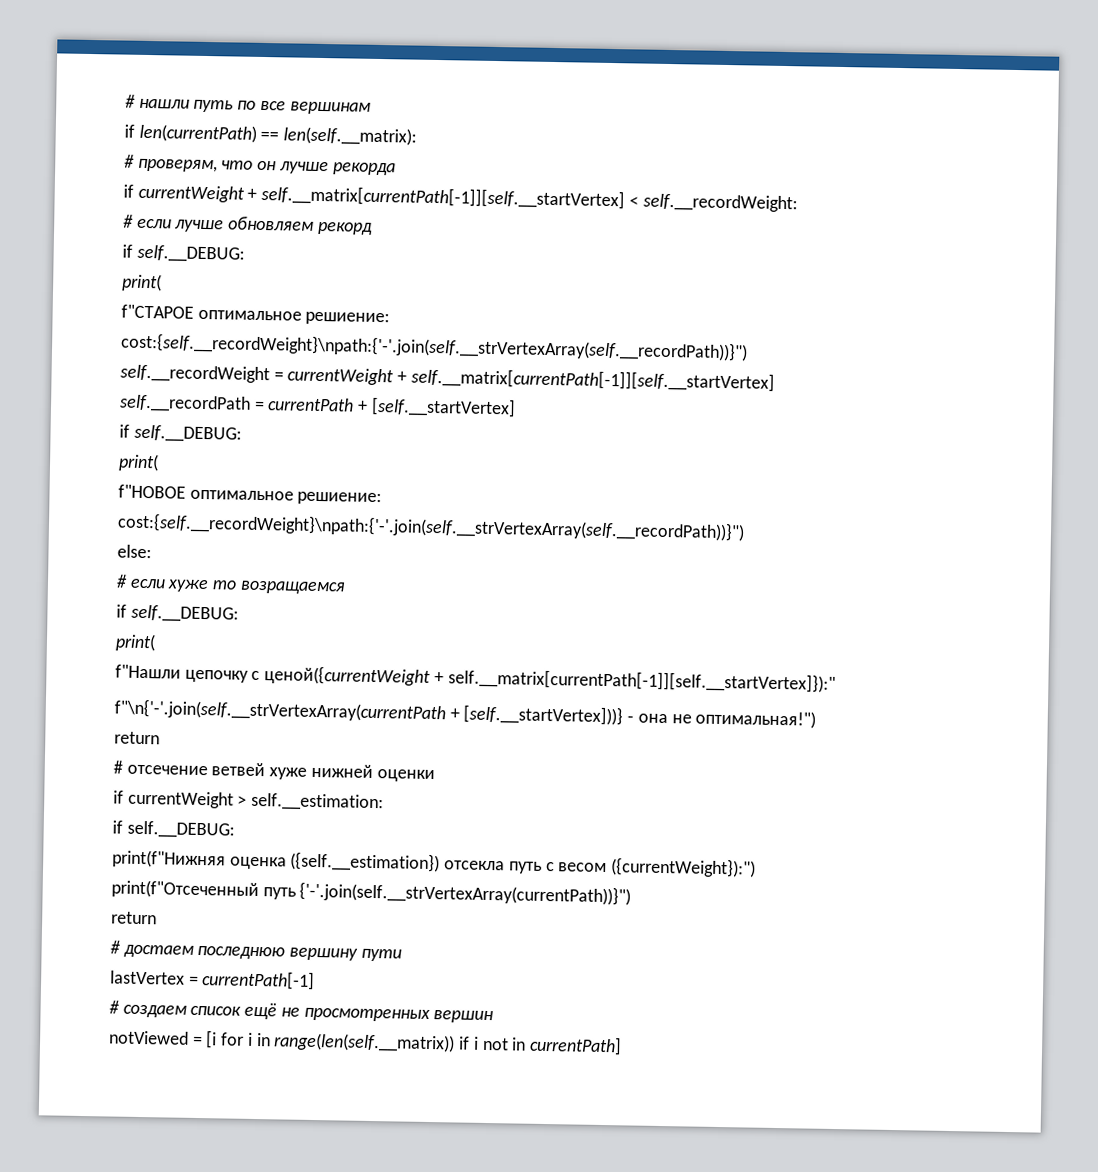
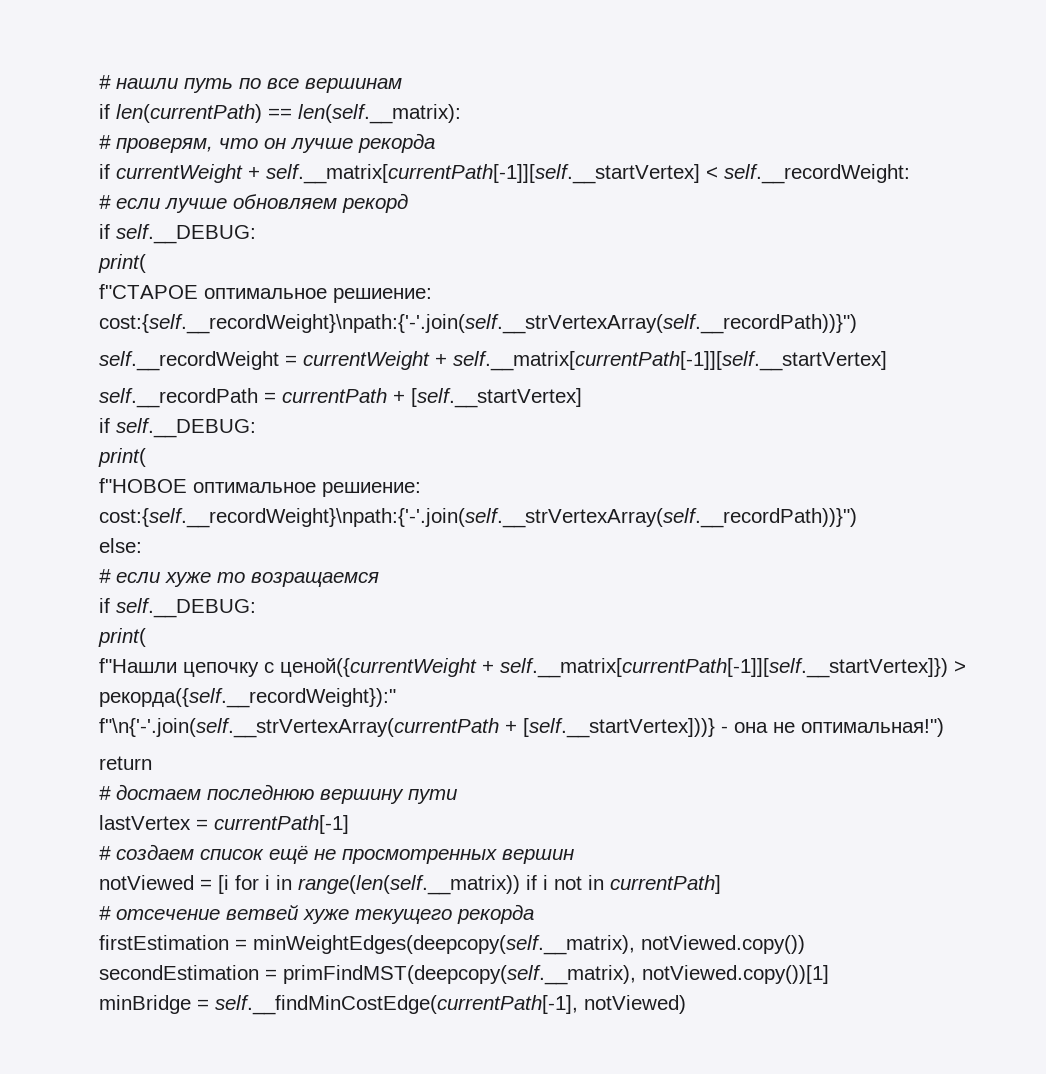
- f"Нашли цепочку c ценой({currentWeight + self.__matrix[currentPath[-1]][self.__startVertex]}):"
+ f"Нашли цепочку c ценой({currentWeight + self.__matrix[currentPath[-1]][self.__startVertex]}) > рекорда({self.__recordWeight}):"
- # отсечение ветвей хуже нижней оценки
- if currentWeight > self.__estimation:
- if self.__DEBUG:
- print(f"Нижняя оценка ({self.__estimation}) отсекла путь с весом ({currentWeight}):")
- print(f"Отсеченный путь {'-'.join(self.__strVertexArray(currentPath))}")
- return
+ # отсечение ветвей хуже текущего рекорда
+ firstEstimation = minWeightEdges(deepcopy(self.__matrix), notViewed.copy())
+ secondEstimation = primFindMST(deepcopy(self.__matrix), notViewed.copy())[1]
+ minBridge = self.__findMinCostEdge(currentPath[-1], notViewed)

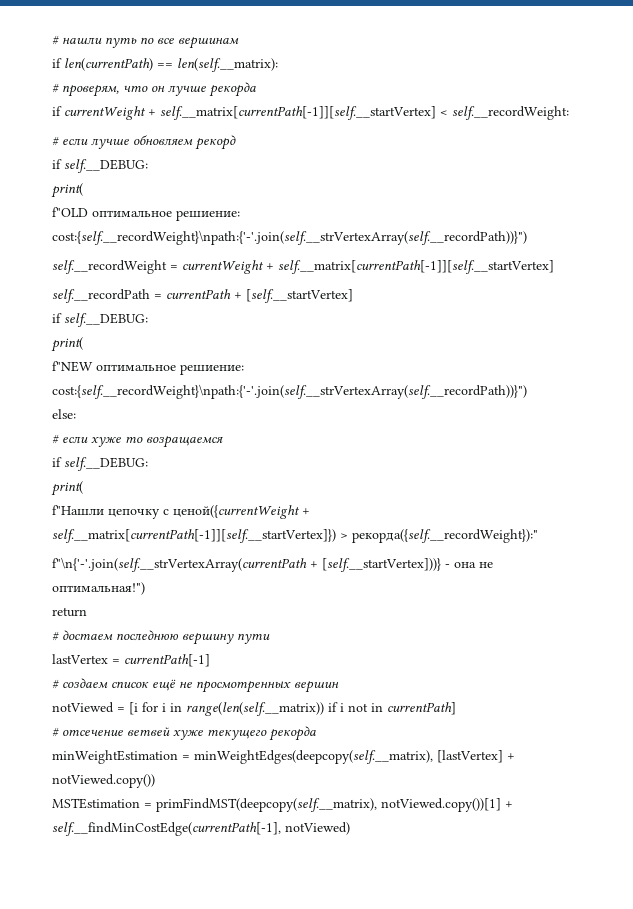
- f"СТАРОЕ оптимальное решиение: cost:{self.__recordWeight}\npath:{'-'.join(self.__strVertexArray(self.__recordPath))}")
+ f"OLD оптимальное решиение: cost:{self.__recordWeight}\npath:{'-'.join(self.__strVertexArray(self.__recordPath))}")
- f"НОВОЕ оптимальное решиение: cost:{self.__recordWeight}\npath:{'-'.join(self.__strVertexArray(self.__recordPath))}")
+ f"NEW оптимальное решиение: cost:{self.__recordWeight}\npath:{'-'.join(self.__strVertexArray(self.__recordPath))}")
- firstEstimation = minWeightEdges(deepcopy(self.__matrix), notViewed.copy())
+ minWeightEstimation = minWeightEdges(deepcopy(self.__matrix), [lastVertex] + notViewed.copy())
- secondEstimation = primFindMST(deepcopy(self.__matrix), notViewed.copy())[1]
- minBridge = self.__findMinCostEdge(currentPath[-1], notViewed)
+ MSTEstimation = primFindMST(deepcopy(self.__matrix), notViewed.copy())[1] + self.__findMinCostEdge(currentPath[-1], notViewed)

